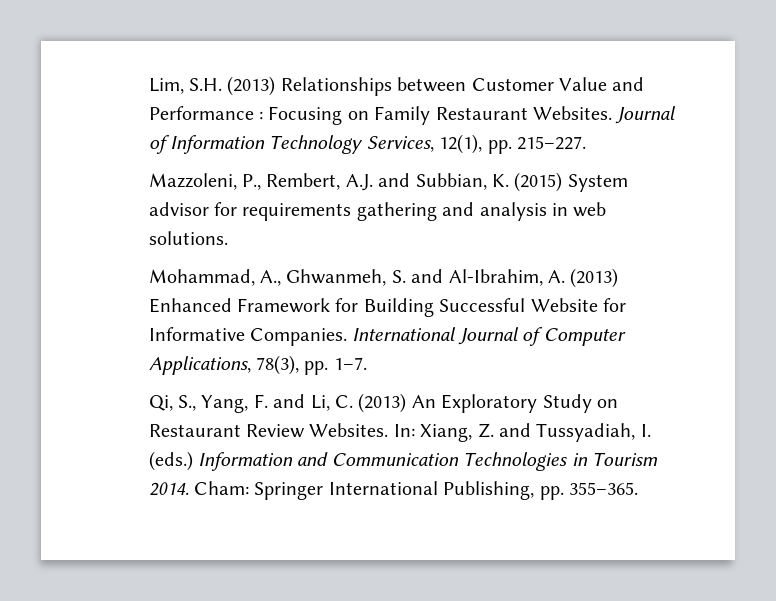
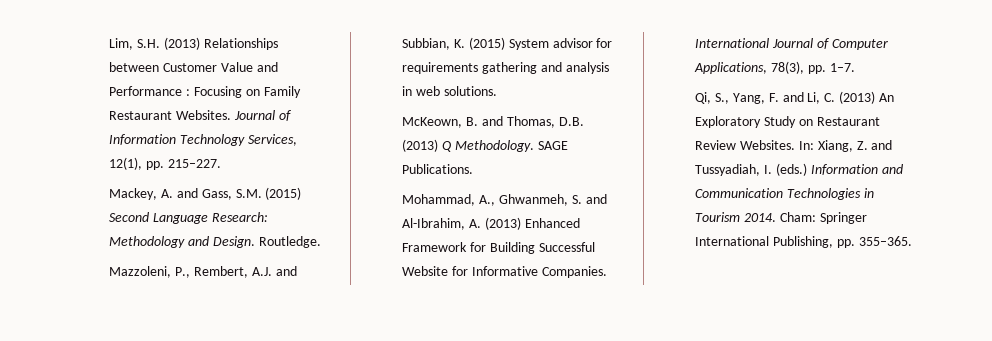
+ Mackey, A. and Gass, S.M. (2015) Second Language Research: Methodology and Design. Routledge.
+ McKeown, B. and Thomas, D.B. (2013) Q Methodology. SAGE Publications.

